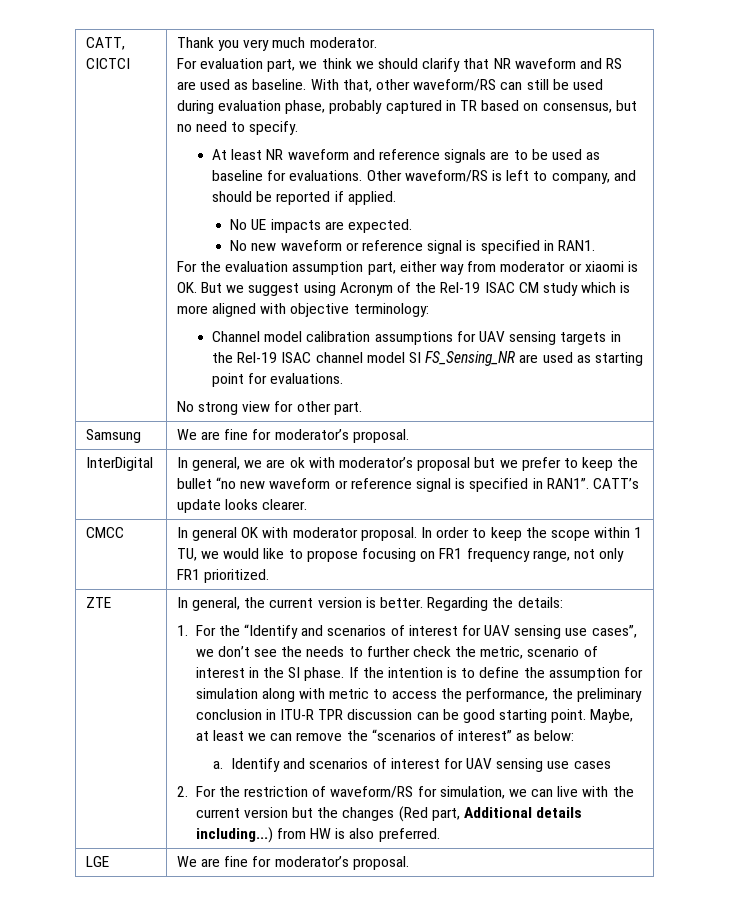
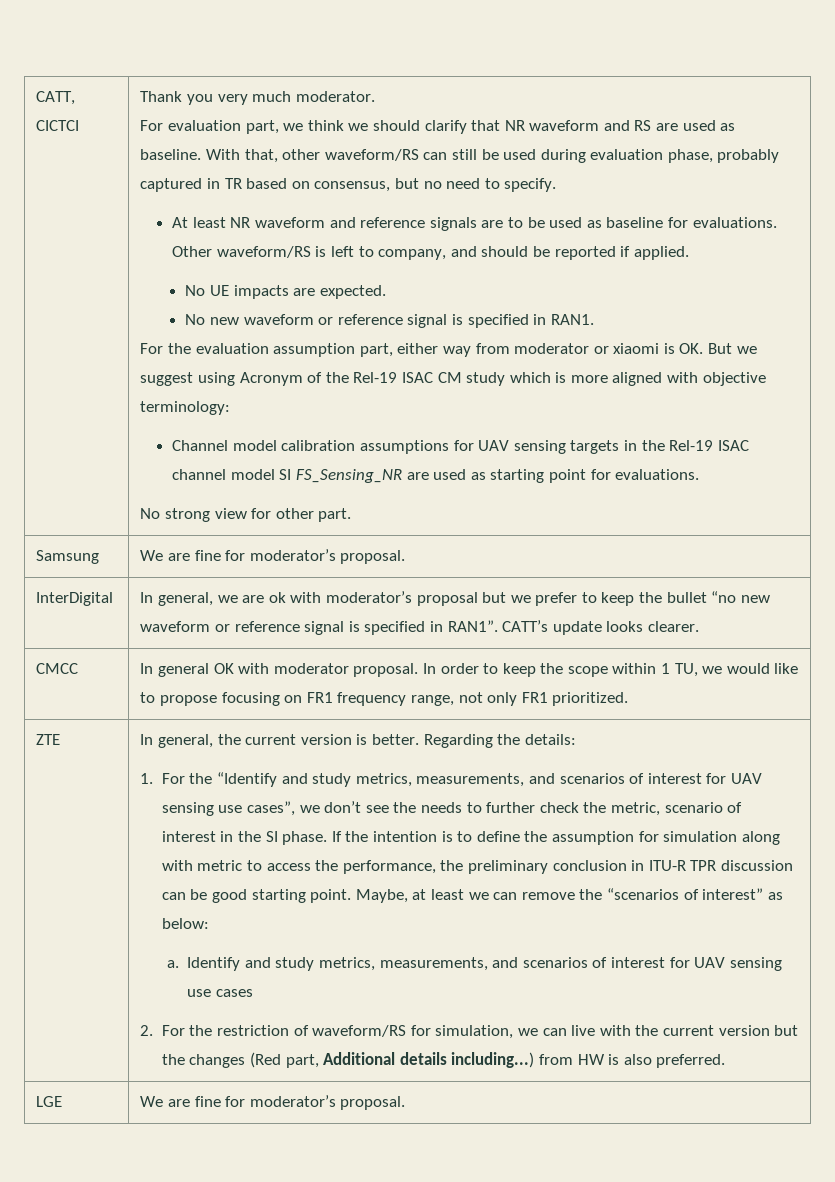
- 1. For the “Identify and scenarios of interest for UAV sensing use cases”, we don’t see the needs to further check the metric, scenario of interest in the SI phase.
+ 1. For the “Identify and study metrics, measurements, and scenarios of interest for UAV sensing use cases”, we don’t see the needs to further check the metric, scenario of interest in the SI phase.
- Identify and scenarios of interest for UAV sensing use cases
+ Identify and study metrics, measurements, and scenarios of interest for UAV sensing use cases

